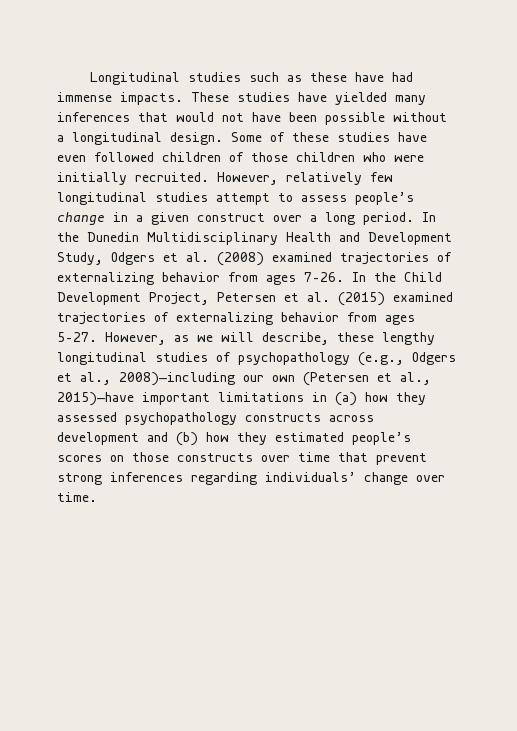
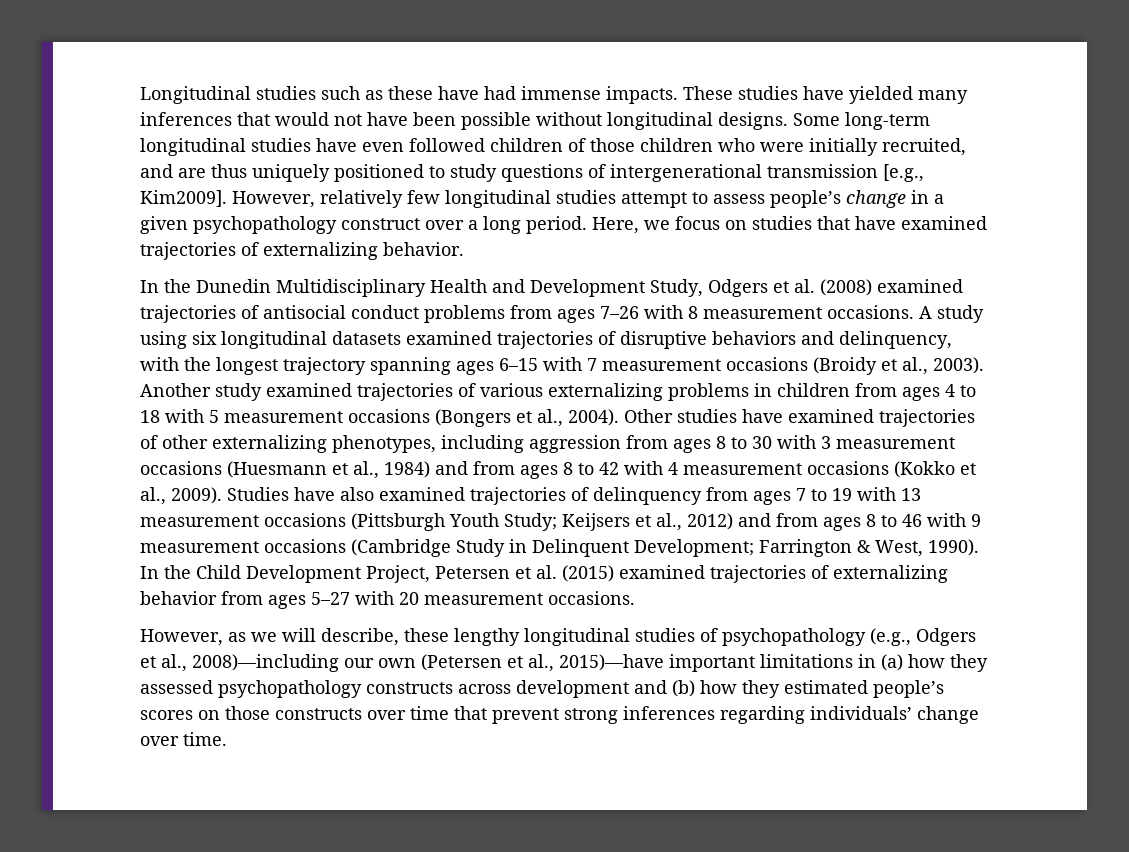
- These studies have yielded many inferences that would not have been possible without a longitudinal design. Some of these studies have even followed children of those children who were initially recruited.
+ These studies have yielded many inferences that would not have been possible without longitudinal designs. Some long-term longitudinal studies have even followed children of those children who were initially recruited, and are thus uniquely positioned to study questions of intergenerational transmission [e.g., Kim2009].
- However, relatively few longitudinal studies attempt to assess people’s change in a given construct over a long period. In the Dunedin Multidisciplinary Health and Development Study, Odgers et al. (2008) examined trajectories of externalizing behavior from ages 7–26.
+ However, relatively few longitudinal studies attempt to assess people’s change in a given psychopathology construct over a long period. Here, we focus on studies that have examined trajectories of externalizing behavior.
+ In the Dunedin Multidisciplinary Health and Development Study, Odgers et al. (2008) examined trajectories of antisocial conduct problems from ages 7–26 with 8 measurement occasions. A study using six longitudinal datasets examined trajectories of disruptive behaviors and delinquency, with the longest trajectory spanning ages 6–15 with 7 measurement occasions (Broidy et al., 2003). Another study examined trajectories of various externalizing problems in children from ages 4 to 18 with 5 measurement occasions (Bongers et al., 2004). Other studies have examined trajectories of other externalizing phenotypes, including aggression from ages 8 to 30 with 3 measurement occasions (Huesmann et al., 1984) and from ages 8 to 42 with 4 measurement occasions (Kokko et al., 2009). Studies have also examined trajectories of delinquency from ages 7 to 19 with 13 measurement occasions (Pittsburgh Youth Study; Keijsers et al., 2012) and from ages 8 to 46 with 9 measurement occasions (Cambridge Study in Delinquent Development; Farrington & West, 1990).
- In the Child Development Project, Petersen et al. (2015) examined trajectories of externalizing behavior from ages 5–27. However, as we will describe, these lengthy longitudinal studies of psychopathology (e.g., Odgers et al., 2008)—including our own (Petersen et al., 2015)—have important limitations in (a) how they assessed psychopathology constructs across development and (b) how they estimated people’s scores on those constructs over time that prevent strong inferences regarding individuals’ change over time.
+ In the Child Development Project, Petersen et al. (2015) examined trajectories of externalizing behavior from ages 5–27 with 20 measurement occasions.
+ However, as we will describe, these lengthy longitudinal studies of psychopathology (e.g., Odgers et al., 2008)—including our own (Petersen et al., 2015)—have important limitations in (a) how they assessed psychopathology constructs across development and (b) how they estimated people’s scores on those constructs over time that prevent strong inferences regarding individuals’ change over time.

